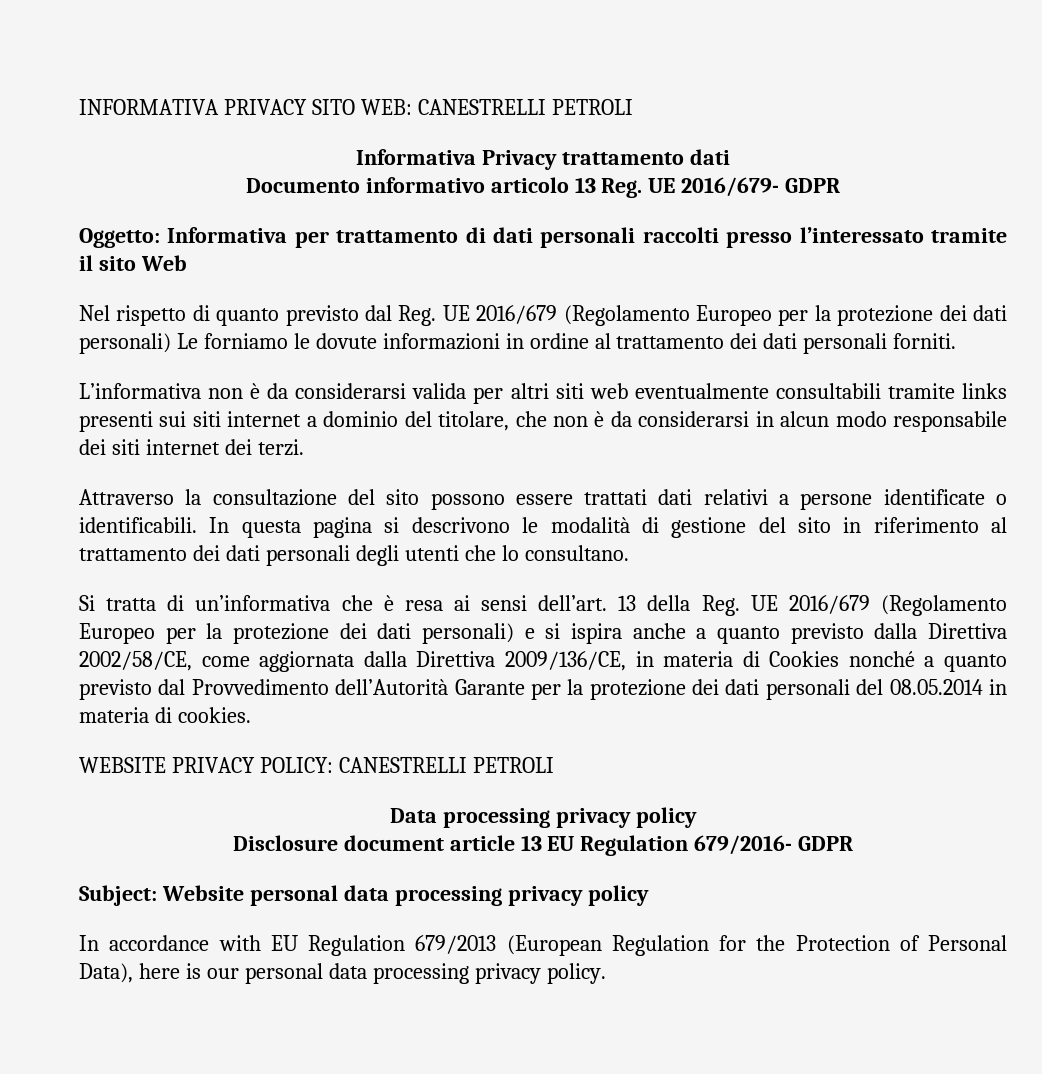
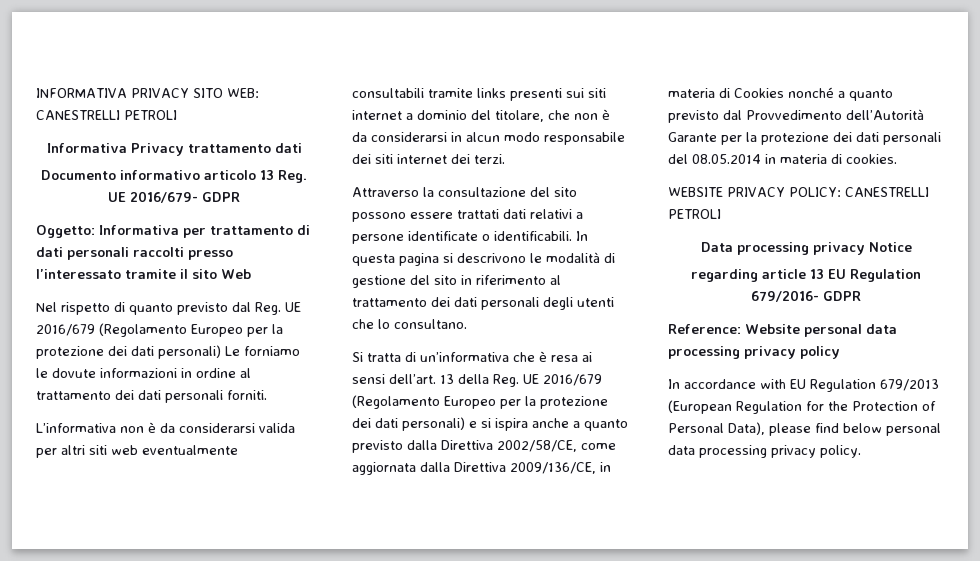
- Data processing privacy policy
- Disclosure document article 13 EU Regulation 679/2016- GDPR
+ Data processing privacy Notice
+ regarding article 13 EU Regulation 679/2016- GDPR
- Subject: Website personal data processing privacy policy
+ Reference: Website personal data processing privacy policy
- In accordance with EU Regulation 679/2013 (European Regulation for the Protection of Personal Data), here is our personal data processing privacy policy.
+ In accordance with EU Regulation 679/2013 (European Regulation for the Protection of Personal Data), please find below personal data processing privacy policy.

